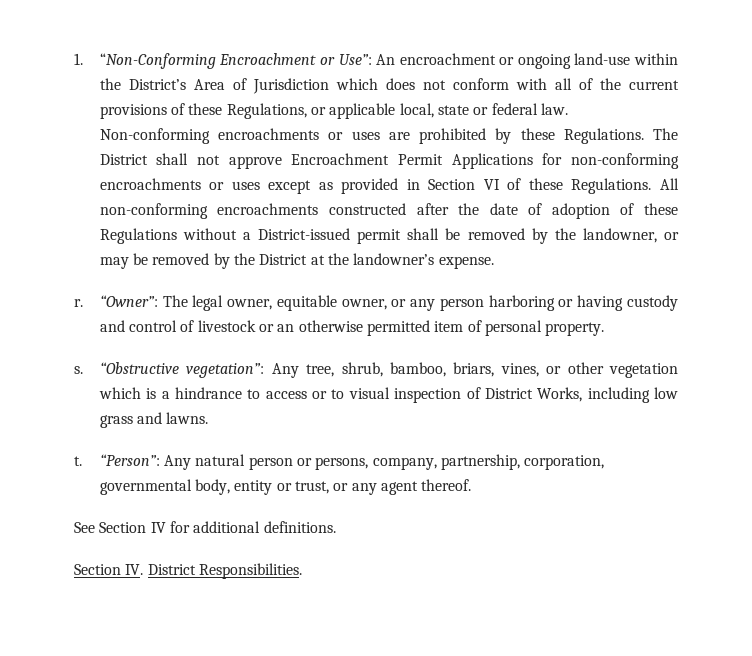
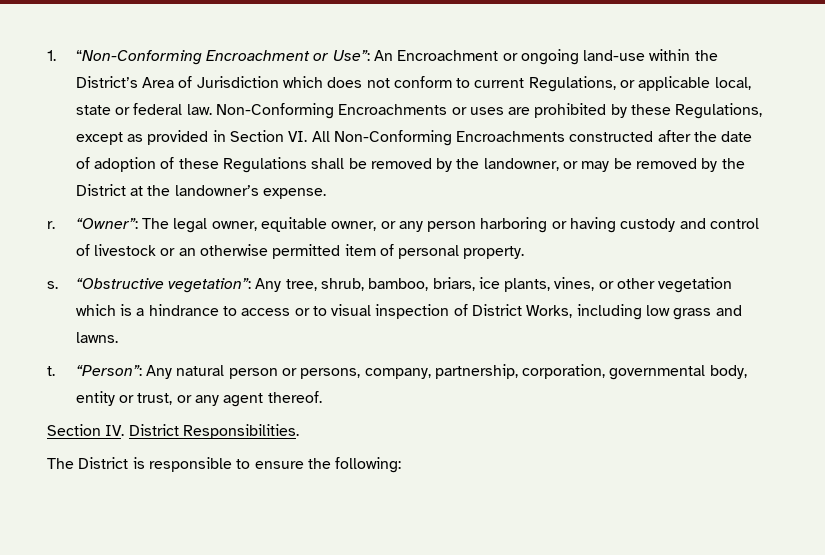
- 1. “Non-Conforming Encroachment or Use”: An encroachment or ongoing land-use within the District’s Area of Jurisdiction which does not conform with all of the current provisions of these Regulations, or applicable local, state or federal law.
+ 1. “Non-Conforming Encroachment or Use”: An Encroachment or ongoing land-use within the District’s Area of Jurisdiction which does not conform to current Regulations, or applicable local, state or federal law.
- Non-conforming encroachments or uses are prohibited by these Regulations. The District shall not approve Encroachment Permit Applications for non-conforming encroachments or uses except as provided in Section VI of these Regulations. All non-conforming encroachments constructed after the date of adoption of these Regulations without a District-issued permit shall be removed by the landowner, or may be removed by the District at the landowner’s expense.
+ Non-Conforming Encroachments or uses are prohibited by these Regulations, except as provided in Section VI. All Non-Conforming Encroachments constructed after the date of adoption of these Regulations shall be removed by the landowner, or may be removed by the District at the landowner’s expense.
- “Obstructive vegetation”: Any tree, shrub, bamboo, briars, vines, or other vegetation which is a hindrance to access or to visual inspection of District Works, including low grass and lawns.
+ “Obstructive vegetation”: Any tree, shrub, bamboo, briars, ice plants, vines, or other vegetation which is a hindrance to access or to visual inspection of District Works, including low grass and lawns.
- See Section IV for additional definitions.
  Section IV. District Responsibilities.
+ The District is responsible to ensure the following:

